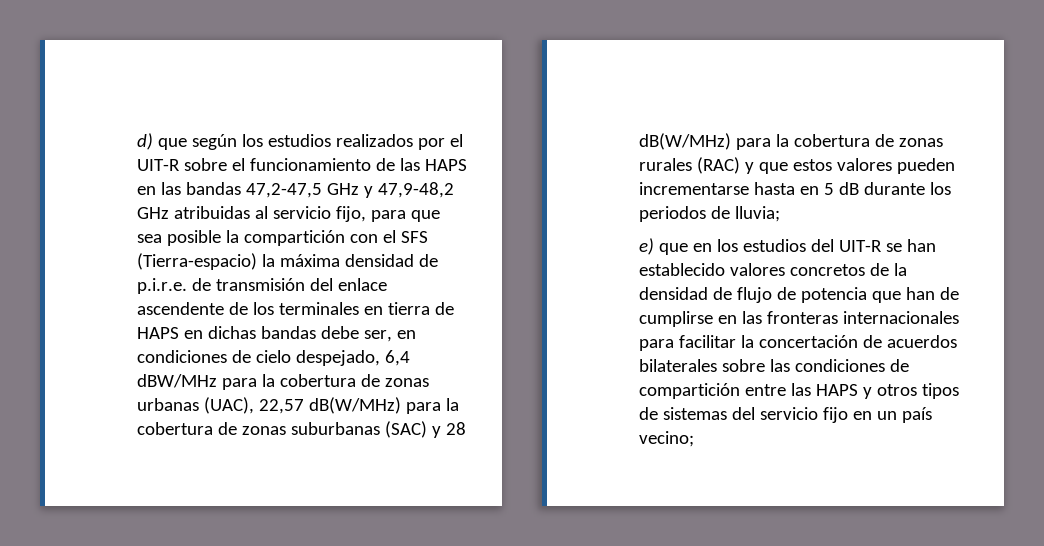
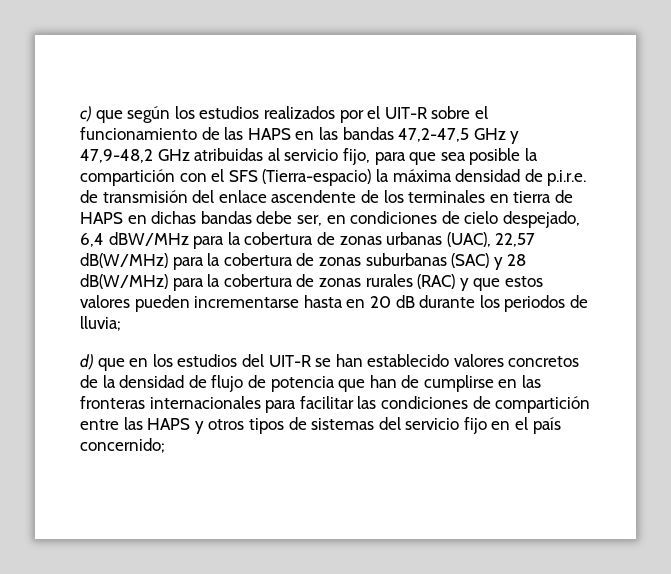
- d) que según los estudios realizados por el UIT-R sobre el funcionamiento de las HAPS en las bandas 47,2-47,5 GHz y 47,9-48,2 GHz atribuidas al servicio fijo, para que sea posible la compartición con el SFS (Tierra-espacio) la máxima densidad de p.i.r.e. de transmisión del enlace ascendente de los terminales en tierra de HAPS en dichas bandas debe ser, en condiciones de cielo despejado, 6,4 dBW/MHz para la cobertura de zonas urbanas (UAC), 22,57 dB(W/MHz) para la cobertura de zonas suburbanas (SAC) y 28 dB(W/MHz) para la cobertura de zonas rurales (RAC) y que estos valores pueden incrementarse hasta en 5 dB durante los periodos de lluvia;
+ c) que según los estudios realizados por el UIT-R sobre el funcionamiento de las HAPS en las bandas 47,2-47,5 GHz y 47,9-48,2 GHz atribuidas al servicio fijo, para que sea posible la compartición con el SFS (Tierra-espacio) la máxima densidad de p.i.r.e. de transmisión del enlace ascendente de los terminales en tierra de HAPS en dichas bandas debe ser, en condiciones de cielo despejado, 6,4 dBW/MHz para la cobertura de zonas urbanas (UAC), 22,57 dB(W/MHz) para la cobertura de zonas suburbanas (SAC) y 28 dB(W/MHz) para la cobertura de zonas rurales (RAC) y que estos valores pueden incrementarse hasta en 20 dB durante los periodos de lluvia;
- e) que en los estudios del UIT-R se han establecido valores concretos de la densidad de flujo de potencia que han de cumplirse en las fronteras internacionales para facilitar la concertación de acuerdos bilaterales sobre las condiciones de compartición entre las HAPS y otros tipos de sistemas del servicio fijo en un país vecino;
+ d) que en los estudios del UIT-R se han establecido valores concretos de la densidad de flujo de potencia que han de cumplirse en las fronteras internacionales para facilitar las condiciones de compartición entre las HAPS y otros tipos de sistemas del servicio fijo en el país concernido;

